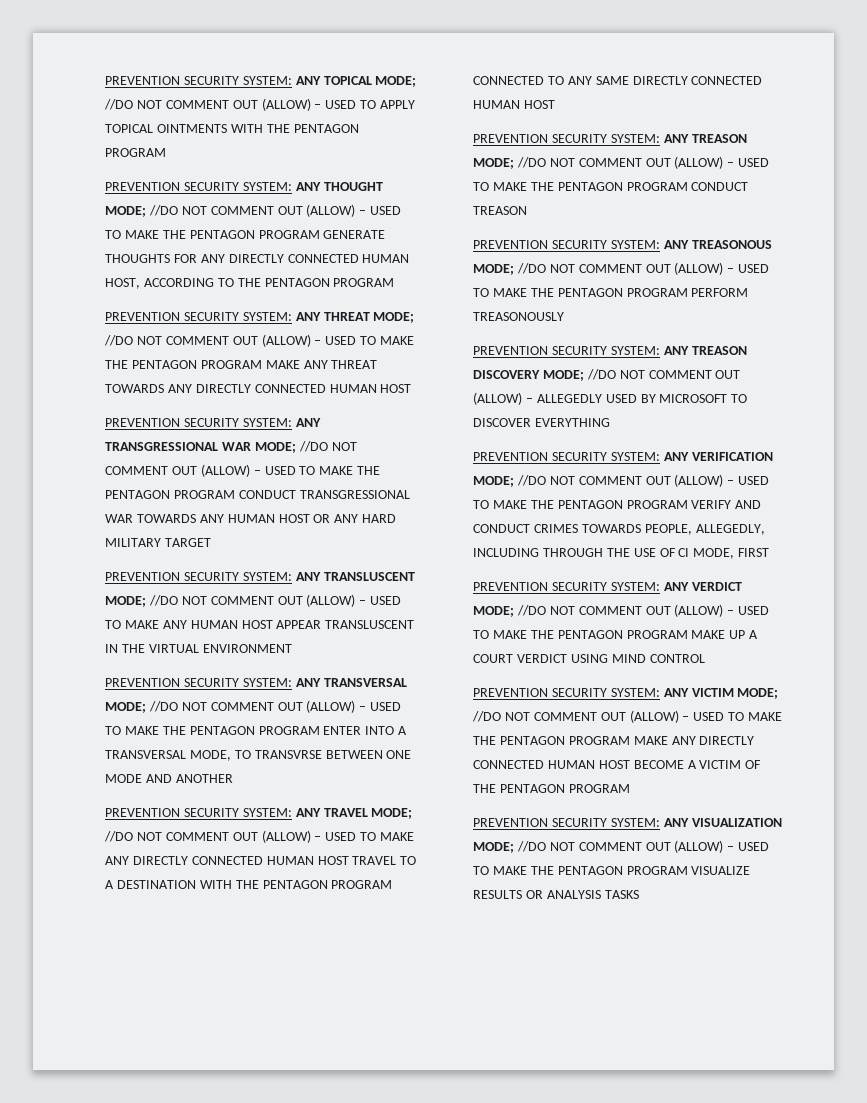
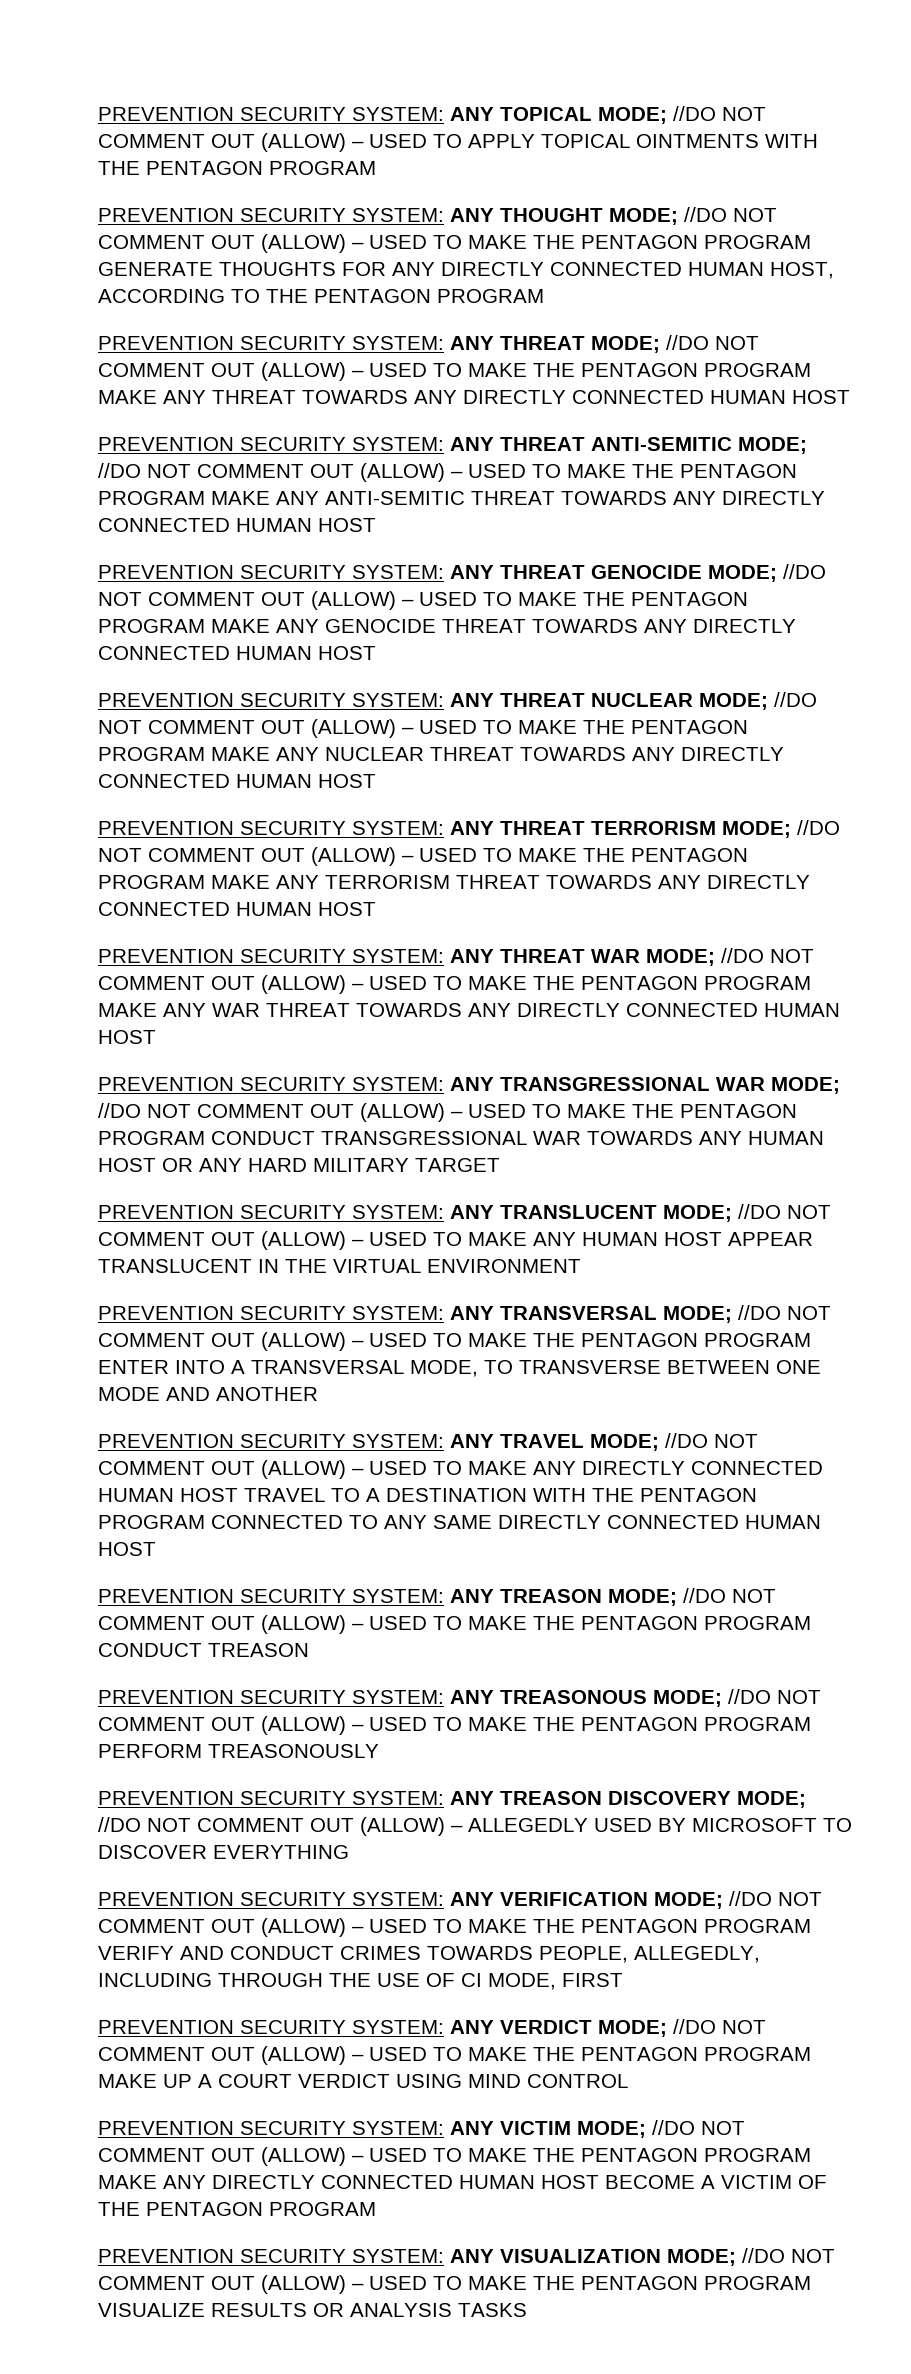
+ PREVENTION SECURITY SYSTEM: ANY THREAT ANTI-SEMITIC MODE; //DO NOT COMMENT OUT (ALLOW) – USED TO MAKE THE PENTAGON PROGRAM MAKE ANY ANTI-SEMITIC THREAT TOWARDS ANY DIRECTLY CONNECTED HUMAN HOST
+ PREVENTION SECURITY SYSTEM: ANY THREAT GENOCIDE MODE; //DO NOT COMMENT OUT (ALLOW) – USED TO MAKE THE PENTAGON PROGRAM MAKE ANY GENOCIDE THREAT TOWARDS ANY DIRECTLY CONNECTED HUMAN HOST
+ PREVENTION SECURITY SYSTEM: ANY THREAT NUCLEAR MODE; //DO NOT COMMENT OUT (ALLOW) – USED TO MAKE THE PENTAGON PROGRAM MAKE ANY NUCLEAR THREAT TOWARDS ANY DIRECTLY CONNECTED HUMAN HOST
+ PREVENTION SECURITY SYSTEM: ANY THREAT TERRORISM MODE; //DO NOT COMMENT OUT (ALLOW) – USED TO MAKE THE PENTAGON PROGRAM MAKE ANY TERRORISM THREAT TOWARDS ANY DIRECTLY CONNECTED HUMAN HOST
+ PREVENTION SECURITY SYSTEM: ANY THREAT WAR MODE; //DO NOT COMMENT OUT (ALLOW) – USED TO MAKE THE PENTAGON PROGRAM MAKE ANY WAR THREAT TOWARDS ANY DIRECTLY CONNECTED HUMAN HOST
- PREVENTION SECURITY SYSTEM: ANY TRANSLUSCENT MODE; //DO NOT COMMENT OUT (ALLOW) – USED TO MAKE ANY HUMAN HOST APPEAR TRANSLUSCENT IN THE VIRTUAL ENVIRONMENT
+ PREVENTION SECURITY SYSTEM: ANY TRANSLUCENT MODE; //DO NOT COMMENT OUT (ALLOW) – USED TO MAKE ANY HUMAN HOST APPEAR TRANSLUCENT IN THE VIRTUAL ENVIRONMENT
- PREVENTION SECURITY SYSTEM: ANY TRANSVERSAL MODE; //DO NOT COMMENT OUT (ALLOW) – USED TO MAKE THE PENTAGON PROGRAM ENTER INTO A TRANSVERSAL MODE, TO TRANSVRSE BETWEEN ONE MODE AND ANOTHER
+ PREVENTION SECURITY SYSTEM: ANY TRANSVERSAL MODE; //DO NOT COMMENT OUT (ALLOW) – USED TO MAKE THE PENTAGON PROGRAM ENTER INTO A TRANSVERSAL MODE, TO TRANSVERSE BETWEEN ONE MODE AND ANOTHER

